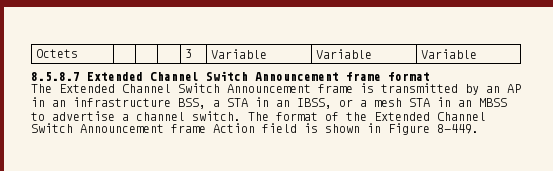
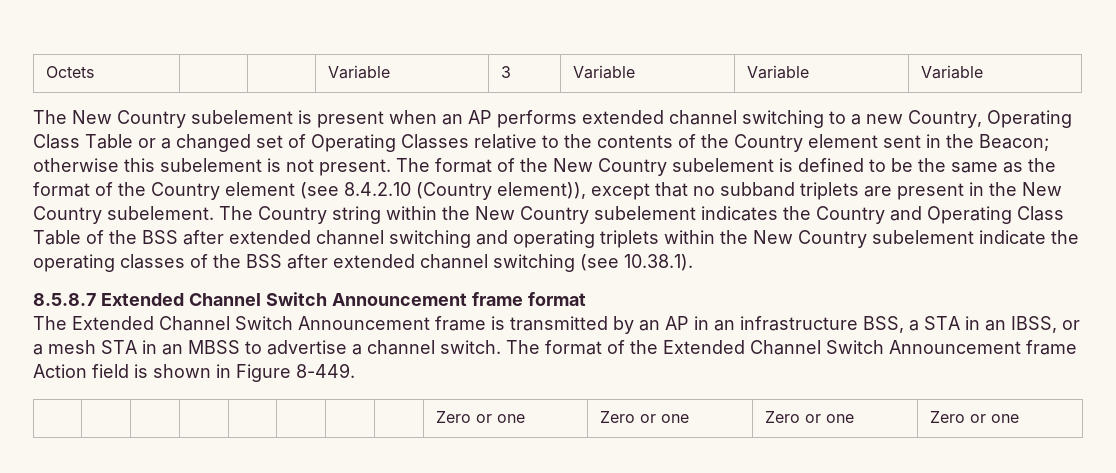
- Octets | | | | 3 | Variable | Variable | Variable
+ Octets | | | Variable | 3 | Variable | Variable | Variable
+ The New Country subelement is present when an AP performs extended channel switching to a new Country, Operating Class Table or a changed set of Operating Classes relative to the contents of the Country element sent in the Beacon; otherwise this subelement is not present. The format of the New Country subelement is defined to be the same as the format of the Country element (see 8.4.2.10 (Country element)), except that no subband triplets are present in the New Country subelement. The Country string within the New Country subelement indicates the Country and Operating Class Table of the BSS after extended channel switching and operating triplets within the New Country subelement indicate the operating classes of the BSS after extended channel switching (see 10.38.1).
+ | | | | | | | | Zero or one | Zero or one | Zero or one | Zero or one

